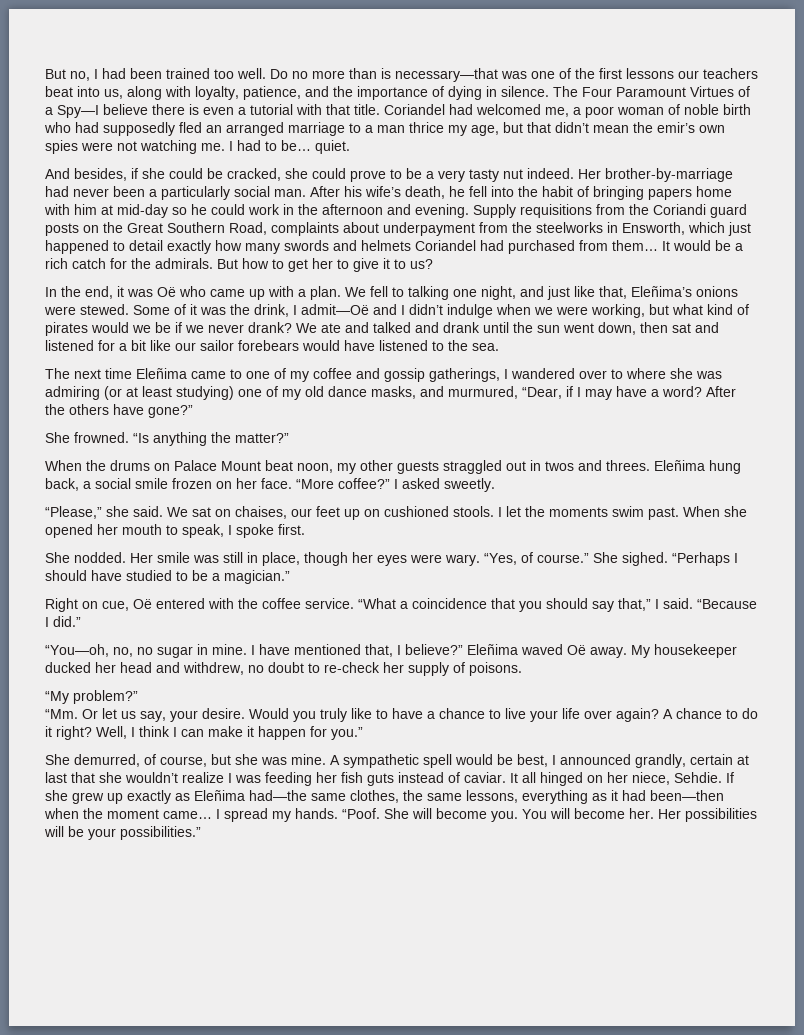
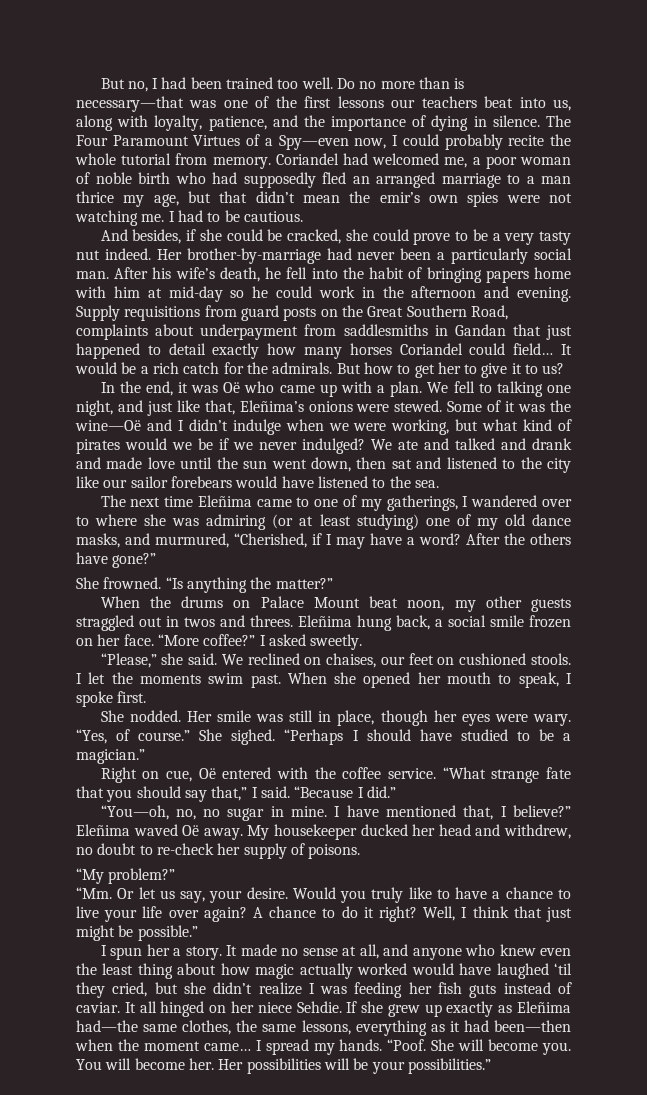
- The Four Paramount Virtues of a Spy—I believe there is even a tutorial with that title.
+ The Four Paramount Virtues of a Spy—even now, I could probably recite the whole tutorial from memory.
- I had to be… quiet.
+ I had to be cautious.
- Supply requisitions from the Coriandi guard posts on the Great Southern Road, complaints about underpayment from the steelworks in Ensworth, which just happened to detail exactly how many swords and helmets Coriandel had purchased from them…
+ Supply requisitions from guard posts on the Great Southern Road, complaints about underpayment from saddlesmiths in Gandan that just happened to detail exactly how many horses Coriandel could field…
- Some of it was the drink, I admit—Oë and I didn’t indulge when we were working, but what kind of pirates would we be if we never drank?
+ Some of it was the wine—Oë and I didn’t indulge when we were working, but what kind of pirates would we be if we never indulged?
- We ate and talked and drank until the sun went down, then sat and listened for a bit like our sailor forebears would have listened to the sea.
+ We ate and talked and drank and made love until the sun went down, then sat and listened to the city like our sailor forebears would have listened to the sea.
- The next time Eleñima came to one of my coffee and gossip gatherings, I wandered over to where she was admiring (or at least studying) one of my old dance masks, and murmured, “Dear, if I may have a word?
+ The next time Eleñima came to one of my gatherings, I wandered over to where she was admiring (or at least studying) one of my old dance masks, and murmured, “Cherished, if I may have a word?
- We sat on chaises, our feet up on cushioned stools.
+ We reclined on chaises, our feet on cushioned stools.
- “What a coincidence that you should say that,” I said.
+ “What strange fate that you should say that,” I said.
- Well, I think I can make it happen for you.”
- She demurred, of course, but she was mine. A sympathetic spell would be best, I announced grandly, certain at last that she wouldn’t realize I was feeding her fish guts instead of caviar.
+ Well, I think that just might be possible.”
+ I spun her a story. It made no sense at all, and anyone who knew even the least thing about how magic actually worked would have laughed ‘til they cried, but she didn’t realize I was feeding her fish guts instead of caviar.
- It all hinged on her niece, Sehdie.
+ It all hinged on her niece Sehdie.

